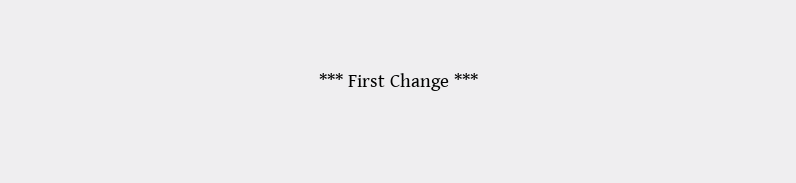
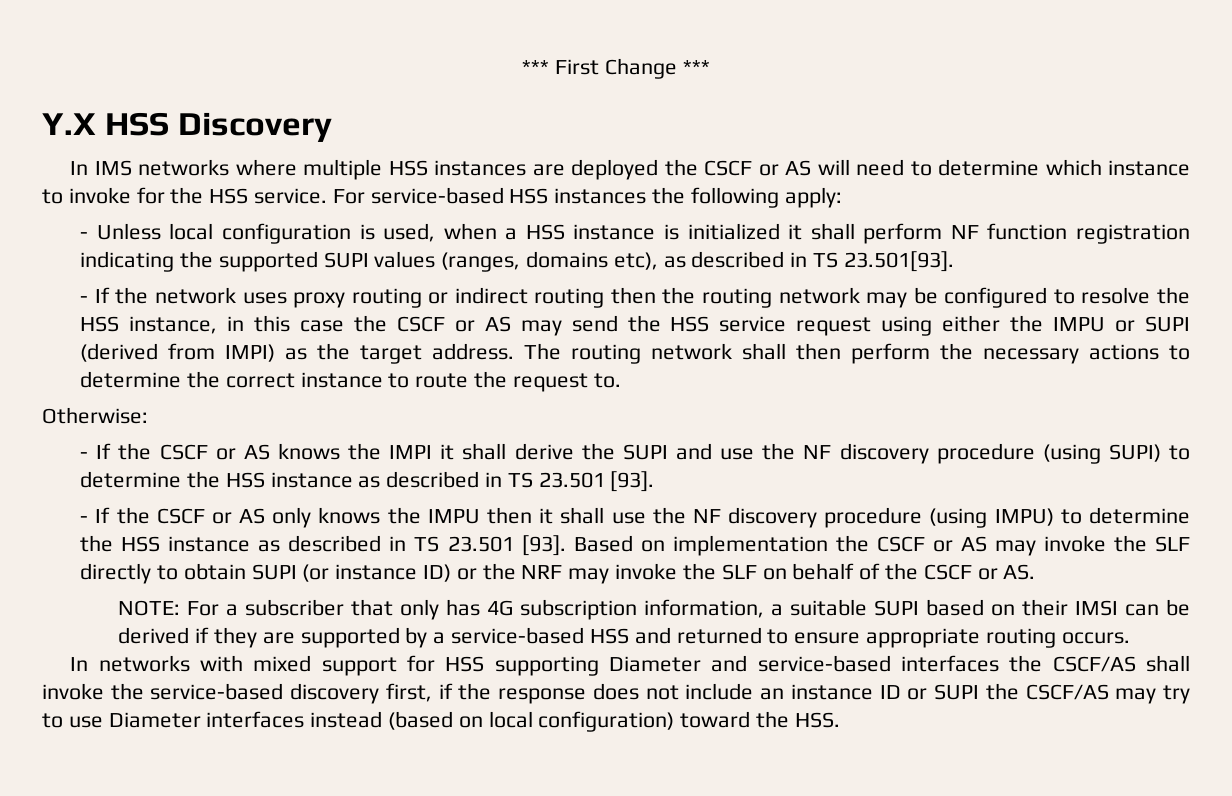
+ Y.X HSS Discovery
+ In IMS networks where multiple HSS instances are deployed the CSCF or AS will need to determine which instance to invoke for the HSS service. For service-based HSS instances the following apply:
+ - Unless local configuration is used, when a HSS instance is initialized it shall perform NF function registration indicating the supported SUPI values (ranges, domains etc), as described in TS 23.501[93].
+ - If the network uses proxy routing or indirect routing then the routing network may be configured to resolve the HSS instance, in this case the CSCF or AS may send the HSS service request using either the IMPU or SUPI (derived from IMPI) as the target address. The routing network shall then perform the necessary actions to determine the correct instance to route the request to.
+ Otherwise:
+ - If the CSCF or AS knows the IMPI it shall derive the SUPI and use the NF discovery procedure (using SUPI) to determine the HSS instance as described in TS 23.501 [93].
+ - If the CSCF or AS only knows the IMPU then it shall use the NF discovery procedure (using IMPU) to determine the HSS instance as described in TS 23.501 [93]. Based on implementation the CSCF or AS may invoke the SLF directly to obtain SUPI (or instance ID) or the NRF may invoke the SLF on behalf of the CSCF or AS.
+ NOTE: For a subscriber that only has 4G subscription information, a suitable SUPI based on their IMSI can be derived if they are supported by a service-based HSS and returned to ensure appropriate routing occurs.
+ In networks with mixed support for HSS supporting Diameter and service-based interfaces the CSCF/AS shall invoke the service-based discovery first, if the response does not include an instance ID or SUPI the CSCF/AS may try to use Diameter interfaces instead (based on local configuration) toward the HSS.

